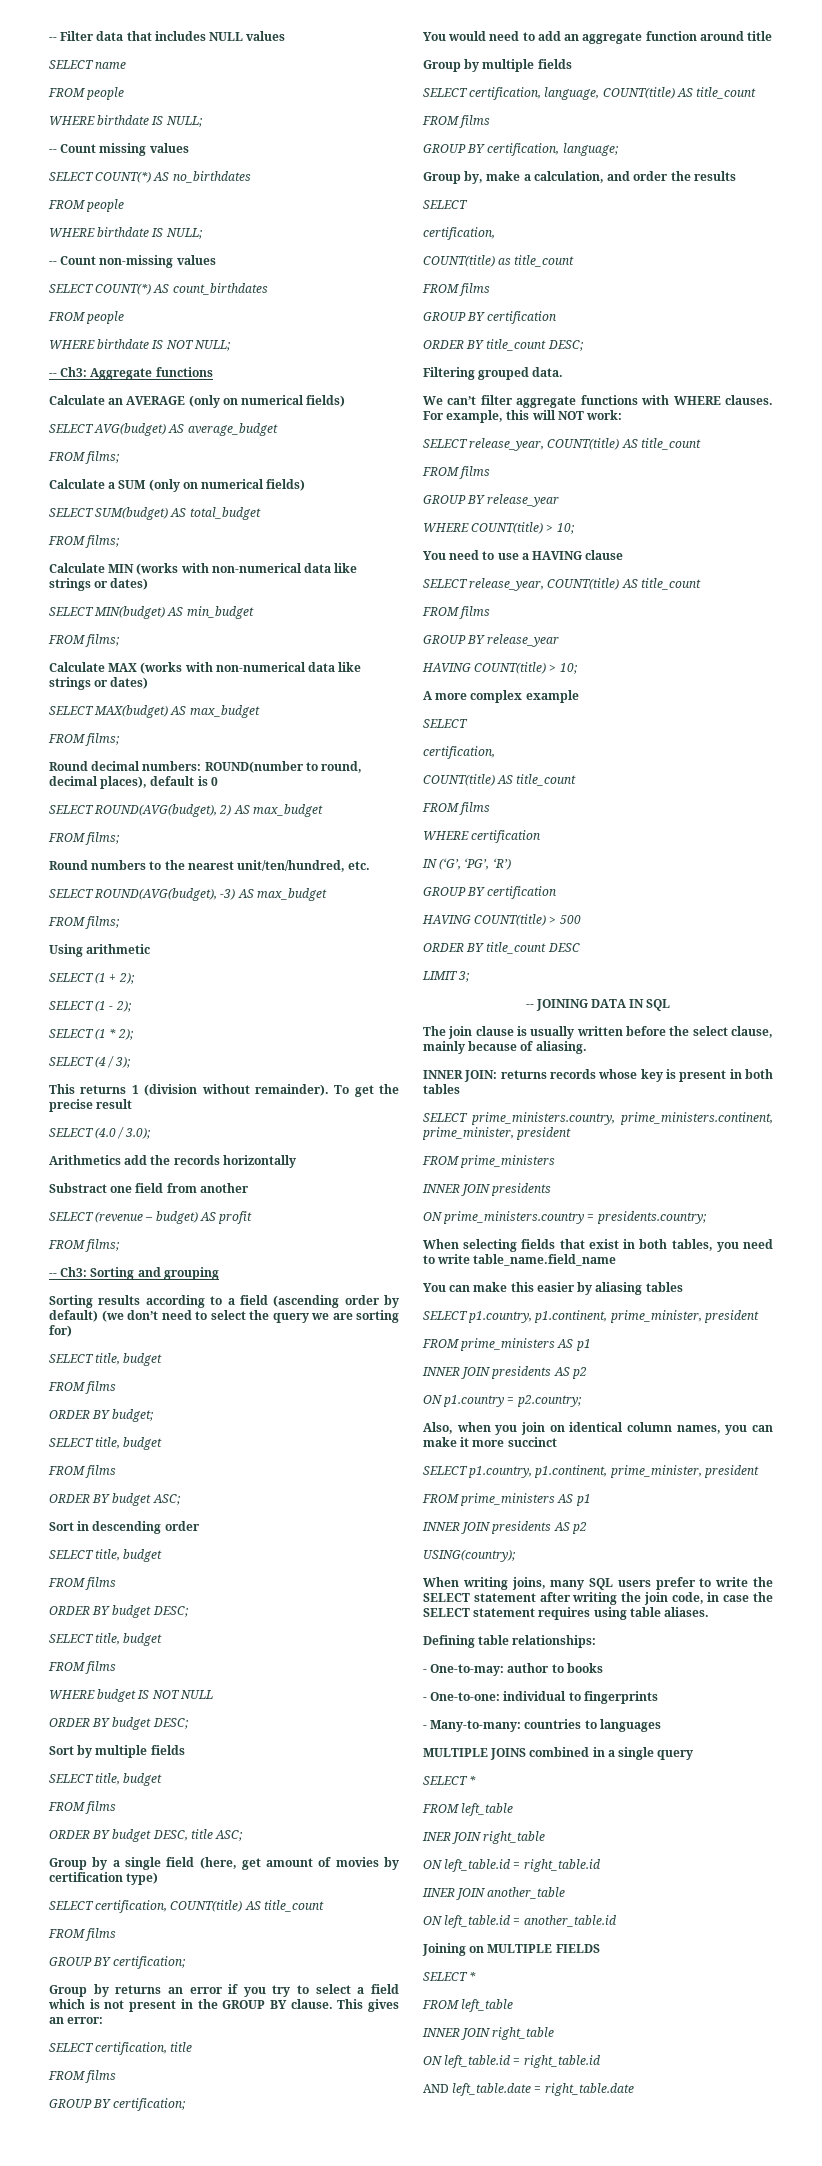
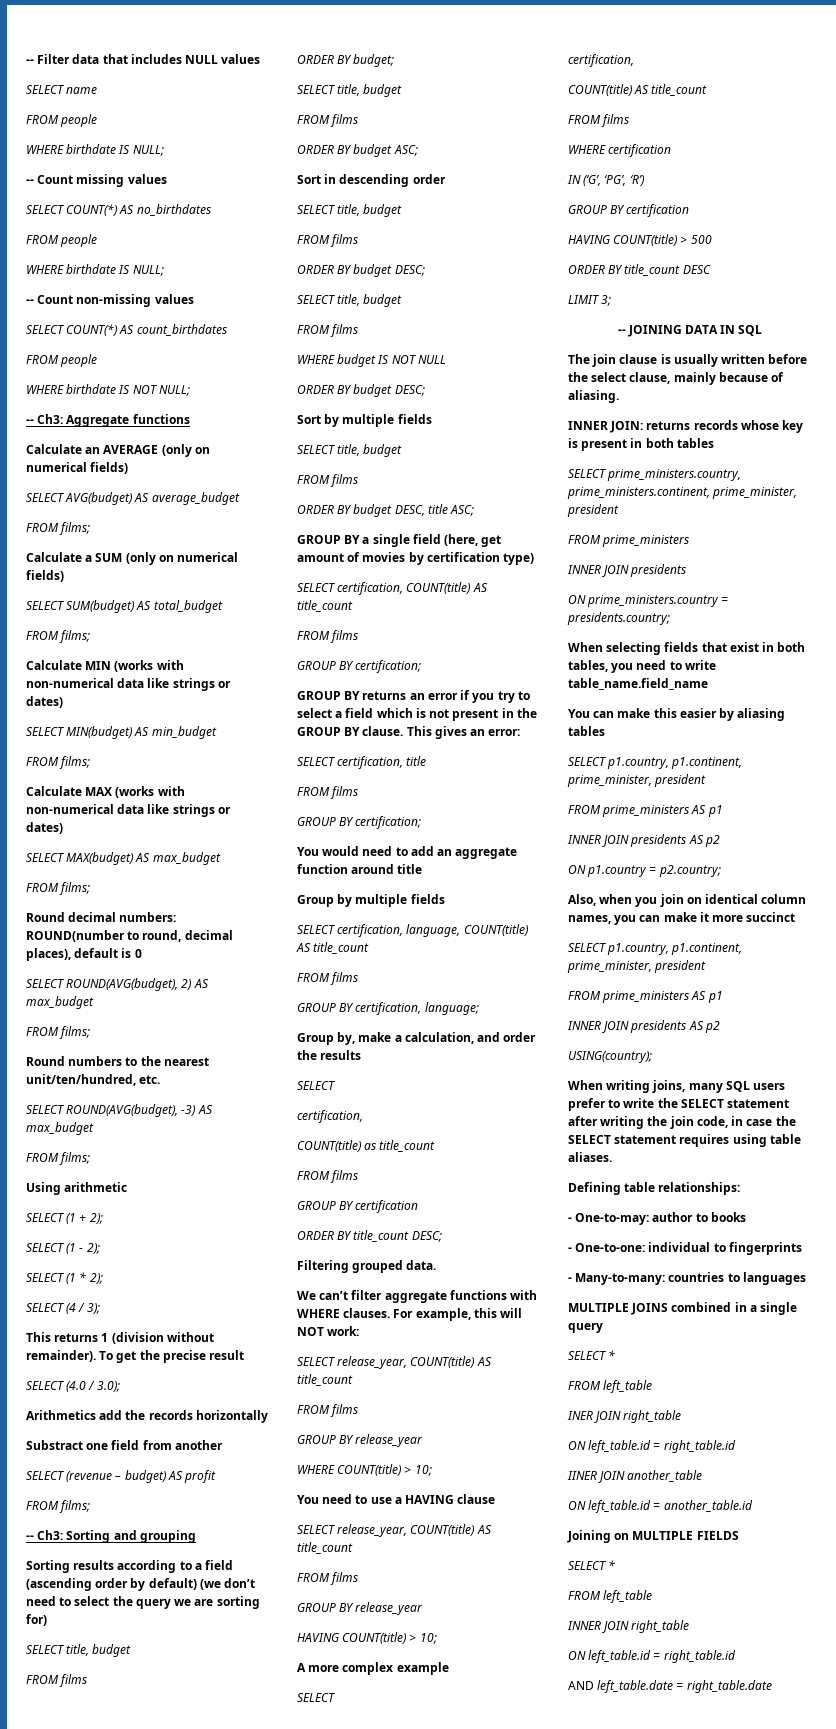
- Group by a single field (here, get amount of movies by certification type)
+ GROUP BY a single field (here, get amount of movies by certification type)
- Group by returns an error if you try to select a field which is not present in the GROUP BY clause.
+ GROUP BY returns an error if you try to select a field which is not present in the GROUP BY clause.

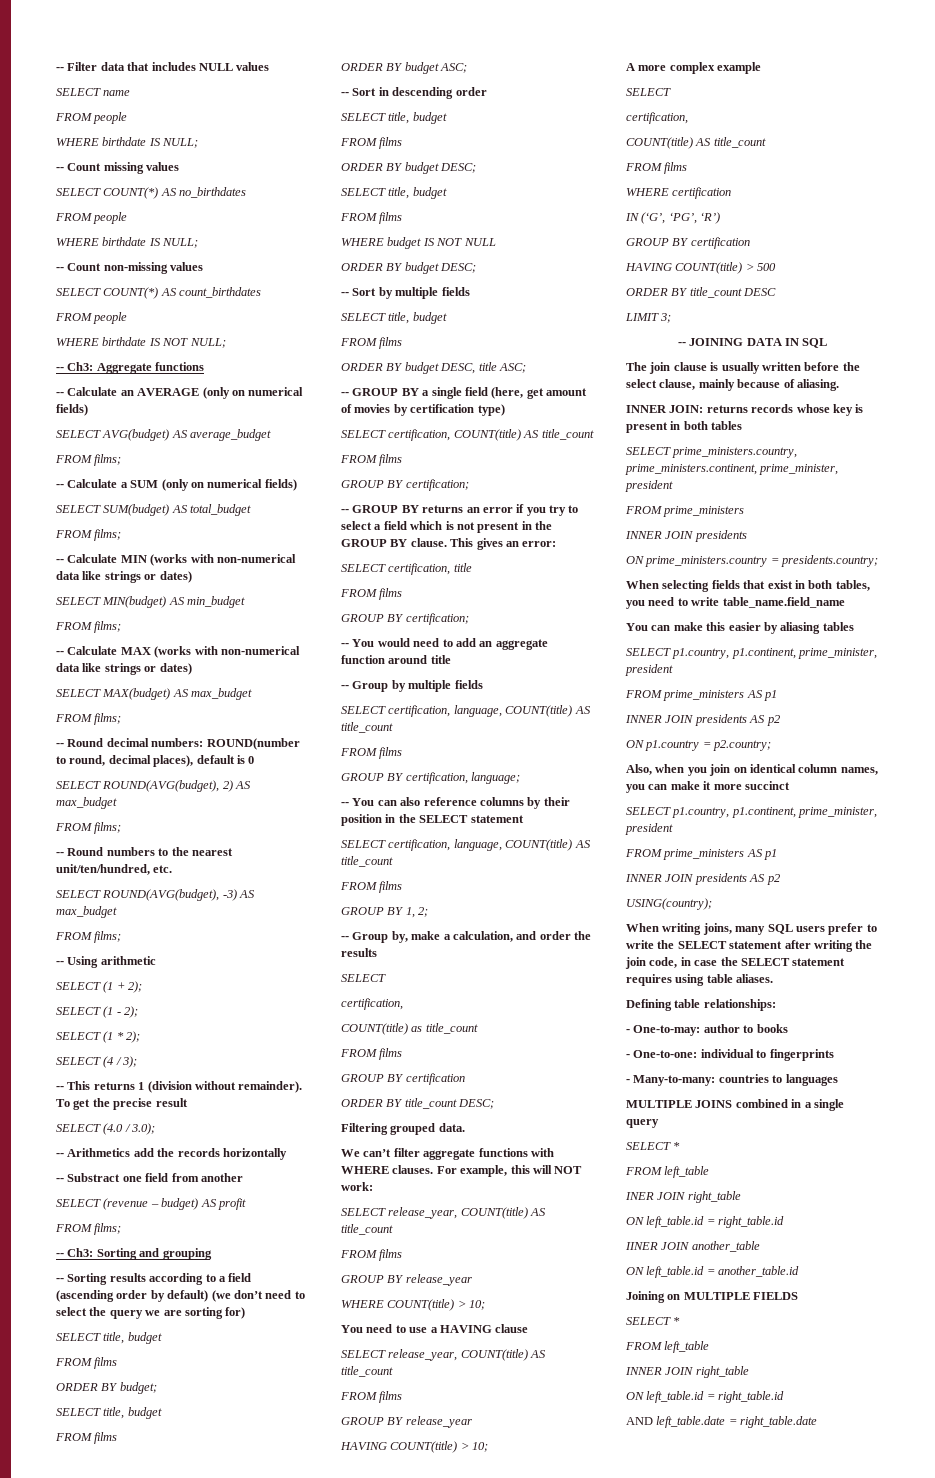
- Calculate an AVERAGE (only on numerical fields)
+ -- Calculate an AVERAGE (only on numerical fields)
- Calculate a SUM (only on numerical fields)
+ -- Calculate a SUM (only on numerical fields)
- Calculate MIN (works with non-numerical data like strings or dates)
+ -- Calculate MIN (works with non-numerical data like strings or dates)
- Calculate MAX (works with non-numerical data like strings or dates)
+ -- Calculate MAX (works with non-numerical data like strings or dates)
- Round decimal numbers: ROUND(number to round, decimal places), default is 0
+ -- Round decimal numbers: ROUND(number to round, decimal places), default is 0
- Round numbers to the nearest unit/ten/hundred, etc.
+ -- Round numbers to the nearest unit/ten/hundred, etc.
- Using arithmetic
+ -- Using arithmetic
- This returns 1 (division without remainder).
+ -- This returns 1 (division without remainder).
- Arithmetics add the records horizontally
+ -- Arithmetics add the records horizontally
- Substract one field from another
+ -- Substract one field from another
- Sorting results according to a field (ascending order by default) (we don’t need to select the query we are sorting for)
+ -- Sorting results according to a field (ascending order by default) (we don’t need to select the query we are sorting for)
- Sort in descending order
+ -- Sort in descending order
- Sort by multiple fields
+ -- Sort by multiple fields
- GROUP BY a single field (here, get amount of movies by certification type)
+ -- GROUP BY a single field (here, get amount of movies by certification type)
- GROUP BY returns an error if you try to select a field which is not present in the GROUP BY clause.
+ -- GROUP BY returns an error if you try to select a field which is not present in the GROUP BY clause.
- You would need to add an aggregate function around title
+ -- You would need to add an aggregate function around title
- Group by multiple fields
+ -- Group by multiple fields
- Group by, make a calculation, and order the results
+ -- You can also reference columns by their position in the SELECT statement
+ SELECT certification, language, COUNT(title) AS title_count
+ FROM films
+ GROUP BY 1, 2;
+ -- Group by, make a calculation, and order the results

